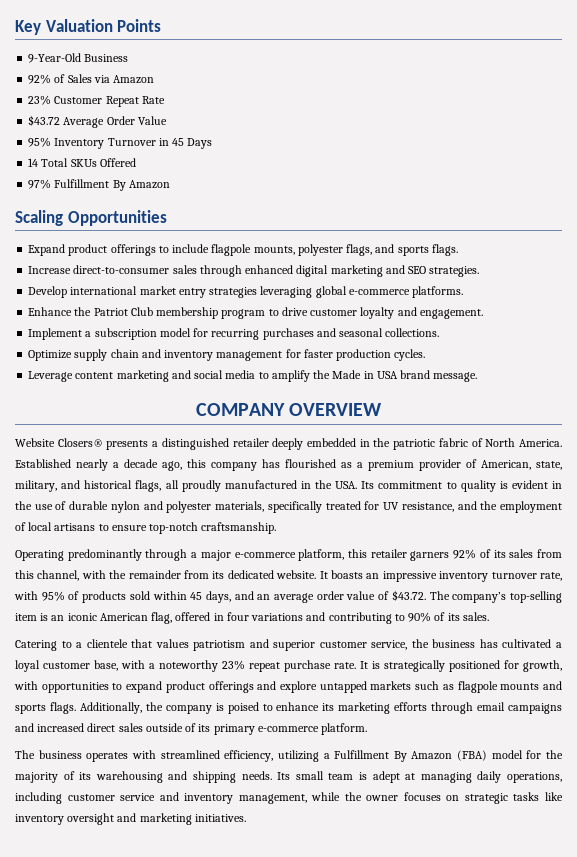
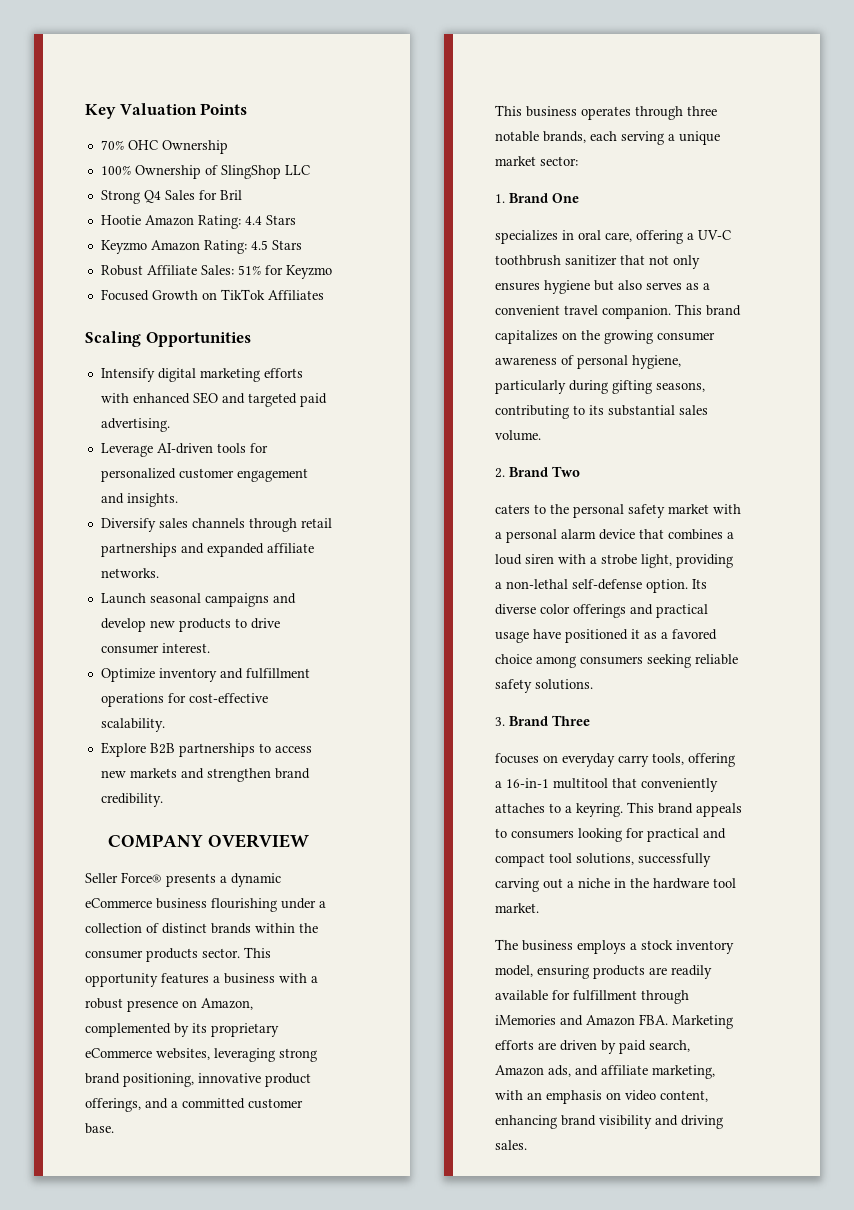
- 9-Year-Old Business
- 92% of Sales via Amazon
- 23% Customer Repeat Rate
- $43.72 Average Order Value
- 95% Inventory Turnover in 45 Days
- 14 Total SKUs Offered
- 97% Fulfillment By Amazon
+ 70% OHC Ownership
+ 100% Ownership of SlingShop LLC
+ Strong Q4 Sales for Bril
+ Hootie Amazon Rating: 4.4 Stars
+ Keyzmo Amazon Rating: 4.5 Stars
+ Robust Affiliate Sales: 51% for Keyzmo
+ Focused Growth on TikTok Affiliates
  Scaling Opportunities
- Expand product offerings to include flagpole mounts, polyester flags, and sports flags.
- Increase direct-to-consumer sales through enhanced digital marketing and SEO strategies.
- Develop international market entry strategies leveraging global e-commerce platforms.
- Enhance the Patriot Club membership program to drive customer loyalty and engagement.
- Implement a subscription model for recurring purchases and seasonal collections.
- Optimize supply chain and inventory management for faster production cycles.
- Leverage content marketing and social media to amplify the Made in USA brand message.
+ Intensify digital marketing efforts with enhanced SEO and targeted paid advertising.
+ Leverage AI-driven tools for personalized customer engagement and insights.
+ Diversify sales channels through retail partnerships and expanded affiliate networks.
+ Launch seasonal campaigns and develop new products to drive consumer interest.
+ Optimize inventory and fulfillment operations for cost-effective scalability.
+ Explore B2B partnerships to access new markets and strengthen brand credibility.
  COMPANY OVERVIEW
- Website Closers® presents a distinguished retailer deeply embedded in the patriotic fabric of North America. Established nearly a decade ago, this company has flourished as a premium provider of American, state, military, and historical flags, all proudly manufactured in the USA. Its commitment to quality is evident in the use of durable nylon and polyester materials, specifically treated for UV resistance, and the employment of local artisans to ensure top-notch craftsmanship.
- Operating predominantly through a major e-commerce platform, this retailer garners 92% of its sales from this channel, with the remainder from its dedicated website. It boasts an impressive inventory turnover rate, with 95% of products sold within 45 days, and an average order value of $43.72. The company’s top-selling item is an iconic American flag, offered in four variations and contributing to 90% of its sales.
- Catering to a clientele that values patriotism and superior customer service, the business has cultivated a loyal customer base, with a noteworthy 23% repeat purchase rate. It is strategically positioned for growth, with opportunities to expand product offerings and explore untapped markets such as flagpole mounts and sports flags. Additionally, the company is poised to enhance its marketing efforts through email campaigns and increased direct sales outside of its primary e-commerce platform.
- The business operates with streamlined efficiency, utilizing a Fulfillment By Amazon (FBA) model for the majority of its warehousing and shipping needs. Its small team is adept at managing daily operations, including customer service and inventory management, while the owner focuses on strategic tasks like inventory oversight and marketing initiatives.
+ Seller Force® presents a dynamic eCommerce business flourishing under a collection of distinct brands within the consumer products sector. This opportunity features a business with a robust presence on Amazon, complemented by its proprietary eCommerce websites, leveraging strong brand positioning, innovative product offerings, and a committed customer base.
+ This business operates through three notable brands, each serving a unique market sector:
+ 1. Brand One
+ specializes in oral care, offering a UV-C toothbrush sanitizer that not only ensures hygiene but also serves as a convenient travel companion. This brand capitalizes on the growing consumer awareness of personal hygiene, particularly during gifting seasons, contributing to its substantial sales volume.
+ 2. Brand Two
+ caters to the personal safety market with a personal alarm device that combines a loud siren with a strobe light, providing a non-lethal self-defense option. Its diverse color offerings and practical usage have positioned it as a favored choice among consumers seeking reliable safety solutions.
+ 3. Brand Three
+ focuses on everyday carry tools, offering a 16-in-1 multitool that conveniently attaches to a keyring. This brand appeals to consumers looking for practical and compact tool solutions, successfully carving out a niche in the hardware tool market.
+ The business employs a stock inventory model, ensuring products are readily available for fulfillment through iMemories and Amazon FBA. Marketing efforts are driven by paid search, Amazon ads, and affiliate marketing, with an emphasis on video content, enhancing brand visibility and driving sales.

